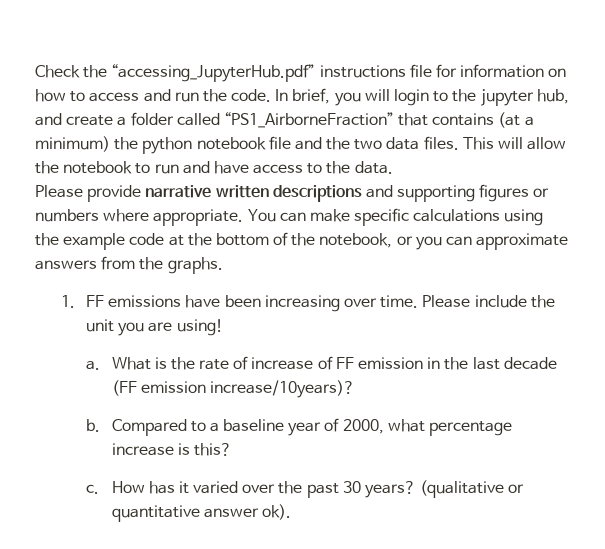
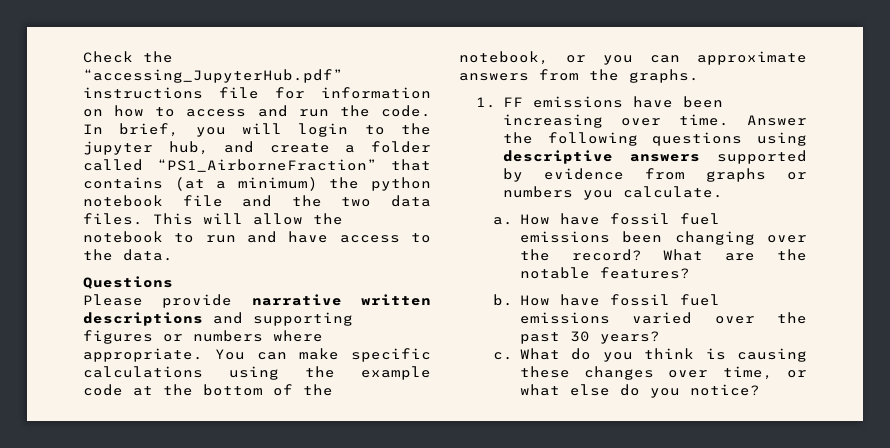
+ Questions
- Please include the unit you are using!
- a. What is the rate of increase of FF emission in the last decade (FF emission increase/10years)?
- b. Compared to a baseline year of 2000, what percentage increase is this?
- c. How has it varied over the past 30 years? (qualitative or quantitative answer ok).
+ Answer the following questions using descriptive answers supported by evidence from graphs or numbers you calculate.
+ a. How have fossil fuel emissions been changing over the record? What are the notable features?
+ b. How have fossil fuel emissions varied over the past 30 years?
+ c. What do you think is causing these changes over time, or what else do you notice?

